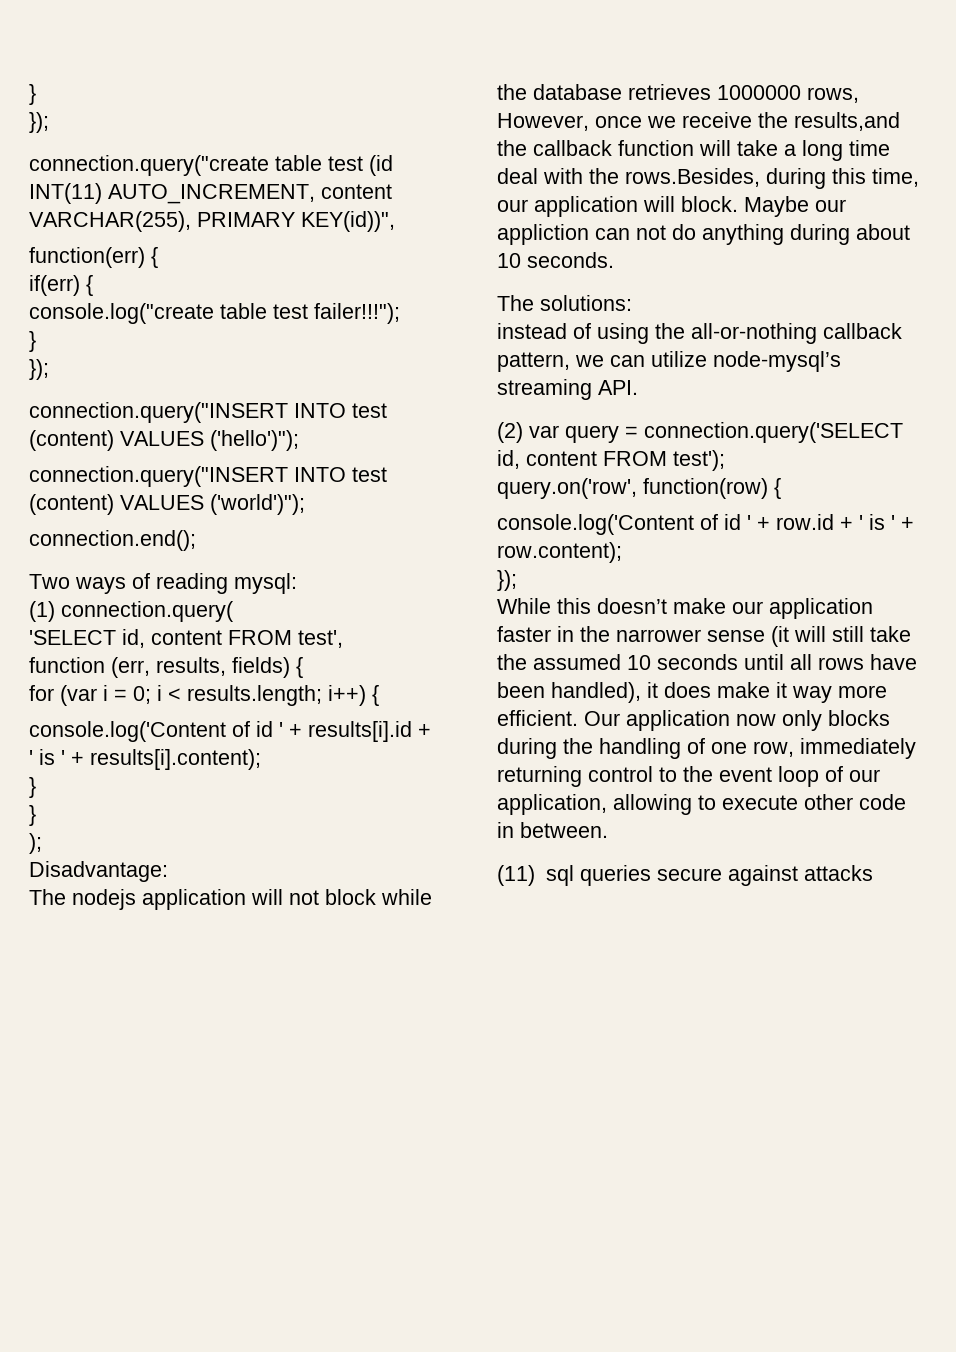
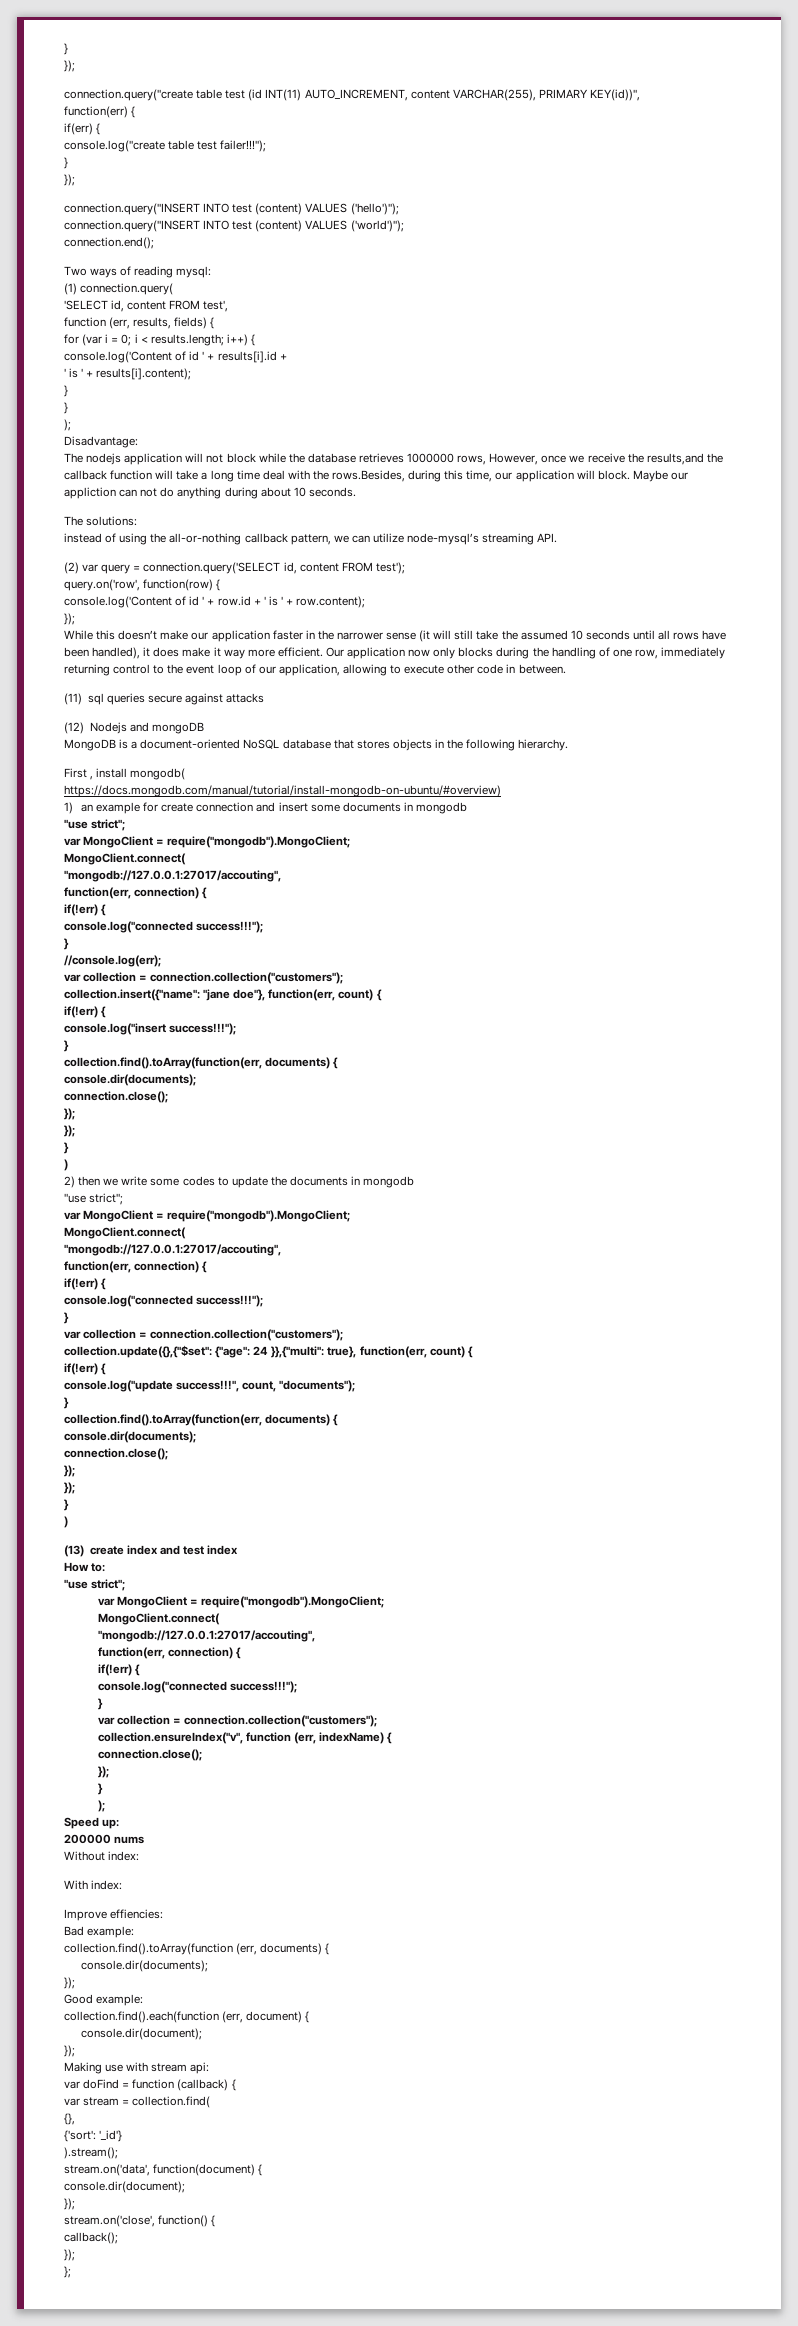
+ (12) Nodejs and mongoDB
+ MongoDB is a document-oriented NoSQL database that stores objects in the following hierarchy.
+ First , install mongodb(
+ https://docs.mongodb.com/manual/tutorial/install-mongodb-on-ubuntu/#overview)
+ 1) an example for create connection and insert some documents in mongodb
+ "use strict";
+ var MongoClient = require("mongodb").MongoClient;
+ MongoClient.connect(
+ "mongodb://127.0.0.1:27017/accouting",
+ function(err, connection) {
+ if(!err) {
+ console.log("connected success!!!");
+ }
+ //console.log(err);
+ var collection = connection.collection("customers");
+ collection.insert({"name": "jane doe"}, function(err, count) {
+ if(!err) {
+ console.log("insert success!!!");
+ }
+ collection.find().toArray(function(err, documents) {
+ console.dir(documents);
+ connection.close();
+ });
+ });
+ }
+ )
+ 2) then we write some codes to update the documents in mongodb
+ "use strict";
+ var MongoClient = require("mongodb").MongoClient;
+ MongoClient.connect(
+ "mongodb://127.0.0.1:27017/accouting",
+ function(err, connection) {
+ if(!err) {
+ console.log("connected success!!!");
+ }
+ var collection = connection.collection("customers");
+ collection.update({},{"$set": {"age": 24 }},{"multi": true}, function(err, count) {
+ if(!err) {
+ console.log("update success!!!", count, "documents");
+ }
+ collection.find().toArray(function(err, documents) {
+ console.dir(documents);
+ connection.close();
+ });
+ });
+ }
+ )
+ (13) create index and test index
+ How to:
+ "use strict";
+ var MongoClient = require("mongodb").MongoClient;
+ MongoClient.connect(
+ "mongodb://127.0.0.1:27017/accouting",
+ function(err, connection) {
+ if(!err) {
+ console.log("connected success!!!");
+ }
+ var collection = connection.collection("customers");
+ collection.ensureIndex("v", function (err, indexName) {
+ connection.close();
+ });
+ }
+ );
+ Speed up:
+ 200000 nums
+ Without index:
+ With index:
+ Improve effiencies:
+ Bad example:
+ collection.find().toArray(function (err, documents) {
+ console.dir(documents);
+ });
+ Good example:
+ collection.find().each(function (err, document) {
+ console.dir(document);
+ });
+ Making use with stream api:
+ var doFind = function (callback) {
+ var stream = collection.find(
+ {},
+ {'sort': '_id'}
+ ).stream();
+ stream.on('data', function(document) {
+ console.dir(document);
+ });
+ stream.on('close', function() {
+ callback();
+ });
+ };

